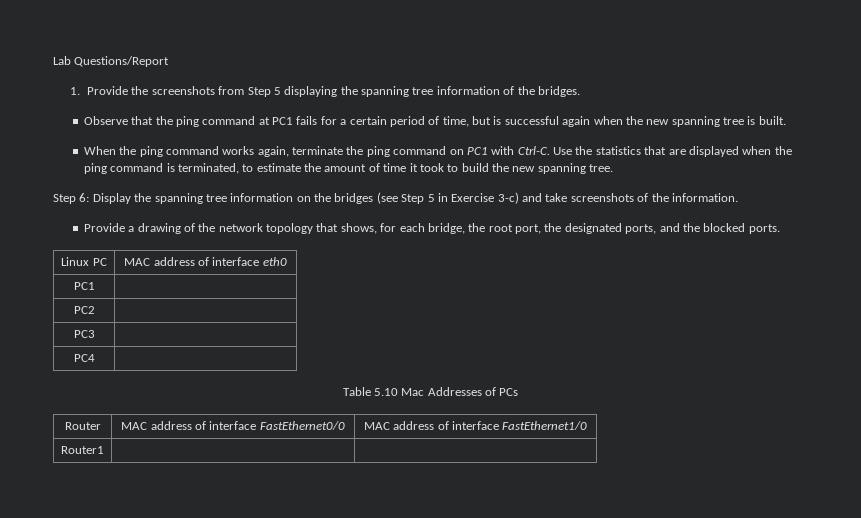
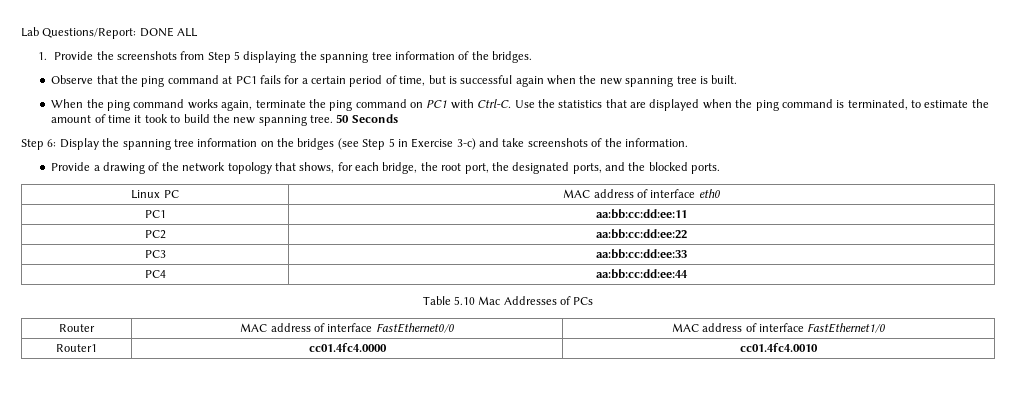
- Lab Questions/Report
+ Lab Questions/Report: DONE ALL
+ 50 Seconds
- PC1 |
+ PC1 | aa:bb:cc:dd:ee:11
- PC2 |
+ PC2 | aa:bb:cc:dd:ee:22
- PC3 |
+ PC3 | aa:bb:cc:dd:ee:33
- PC4 |
+ PC4 | aa:bb:cc:dd:ee:44
- Router1 | |
+ Router1 | cc01.4fc4.0000 | cc01.4fc4.0010

